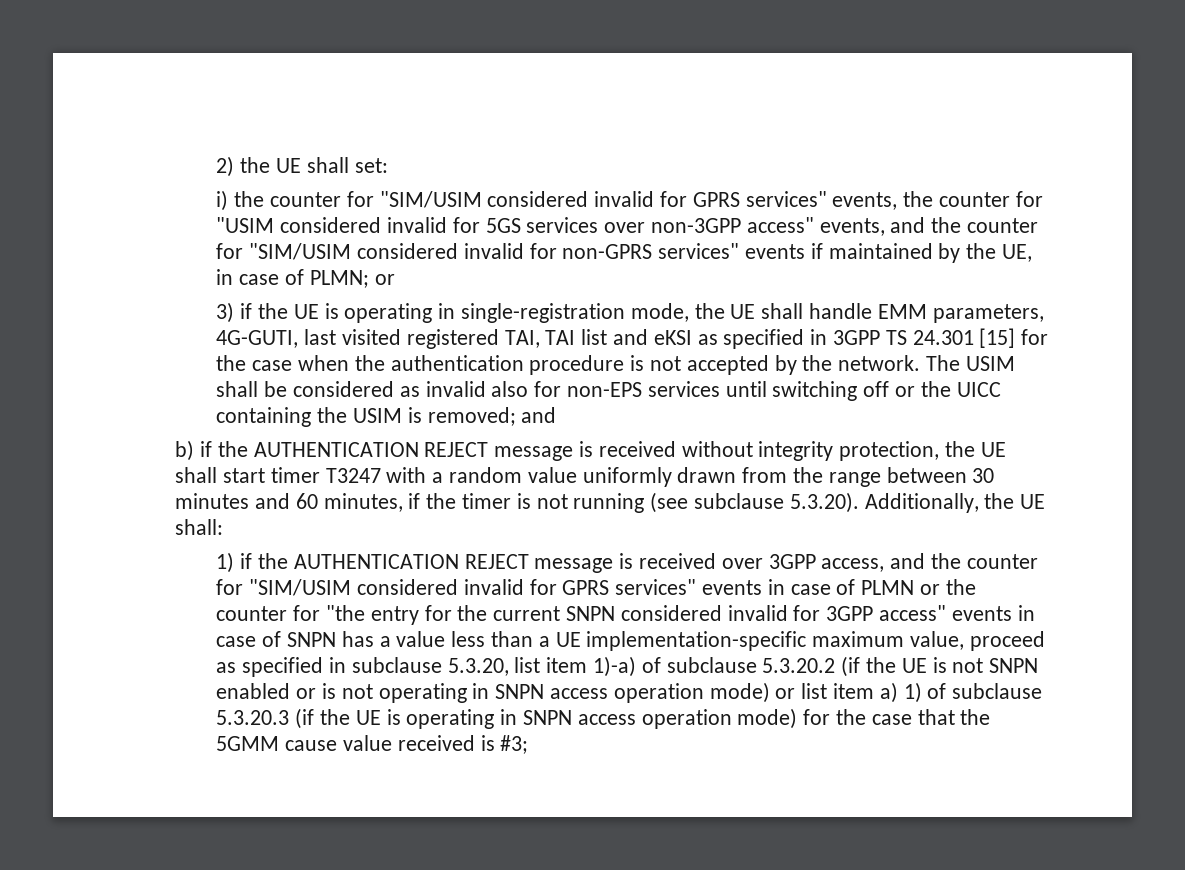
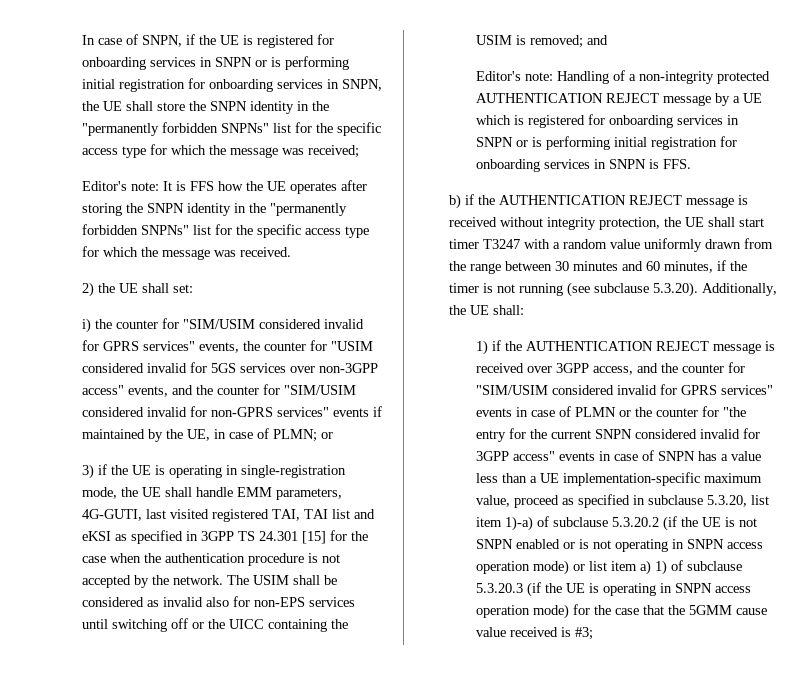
+ In case of SNPN, if the UE is registered for onboarding services in SNPN or is performing initial registration for onboarding services in SNPN, the UE shall store the SNPN identity in the "permanently forbidden SNPNs" list for the specific access type for which the message was received;
+ Editor's note: It is FFS how the UE operates after storing the SNPN identity in the "permanently forbidden SNPNs" list for the specific access type for which the message was received.
+ Editor's note: Handling of a non-integrity protected AUTHENTICATION REJECT message by a UE which is registered for onboarding services in SNPN or is performing initial registration for onboarding services in SNPN is FFS.

